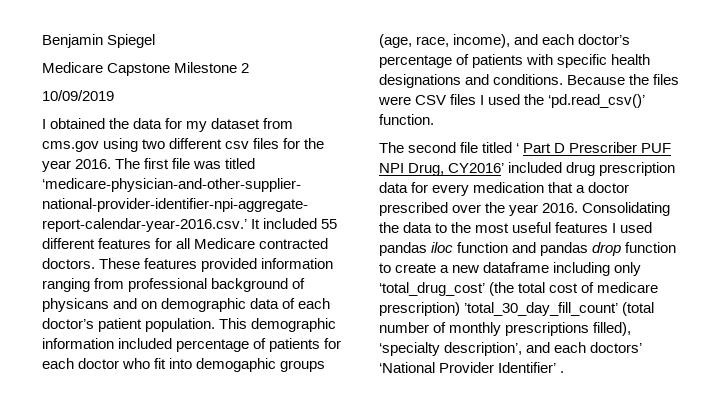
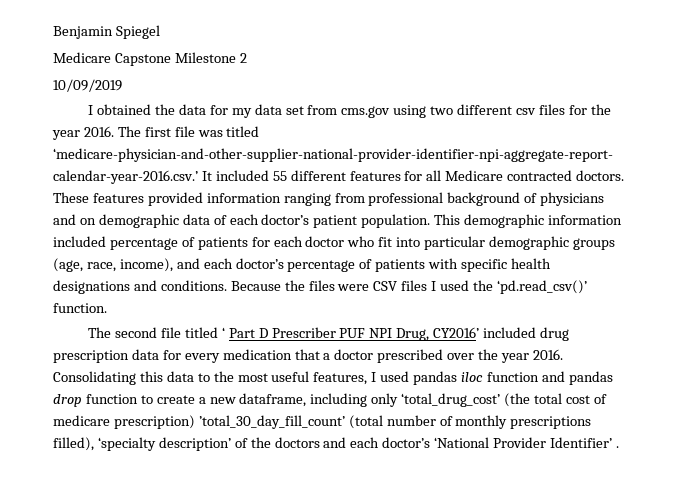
- I obtained the data for my dataset from cms.gov using two different csv files for the year 2016.
+ I obtained the data for my data set from cms.gov using two different csv files for the year 2016.
- These features provided information ranging from professional background of physicans and on demographic data of each doctor’s patient population.
+ These features provided information ranging from professional background of physicians and on demographic data of each doctor’s patient population.
- This demographic information included percentage of patients for each doctor who fit into demogaphic groups (age, race, income), and each doctor’s percentage of patients with specific health designations and conditions.
+ This demographic information included percentage of patients for each doctor who fit into particular demographic groups (age, race, income), and each doctor’s percentage of patients with specific health designations and conditions.
- Consolidating the data to the most useful features I used pandas iloc function and pandas drop function to create a new dataframe including only ‘total_drug_cost’ (the total cost of medicare prescription) ’total_30_day_fill_count’ (total number of monthly prescriptions filled), ‘specialty description’, and each doctors’ ‘National Provider Identifier’ .
+ Consolidating this data to the most useful features, I used pandas iloc function and pandas drop function to create a new dataframe, including only ‘total_drug_cost’ (the total cost of medicare prescription) ’total_30_day_fill_count’ (total number of monthly prescriptions filled), ‘specialty description’ of the doctors and each doctor’s ‘National Provider Identifier’ .

